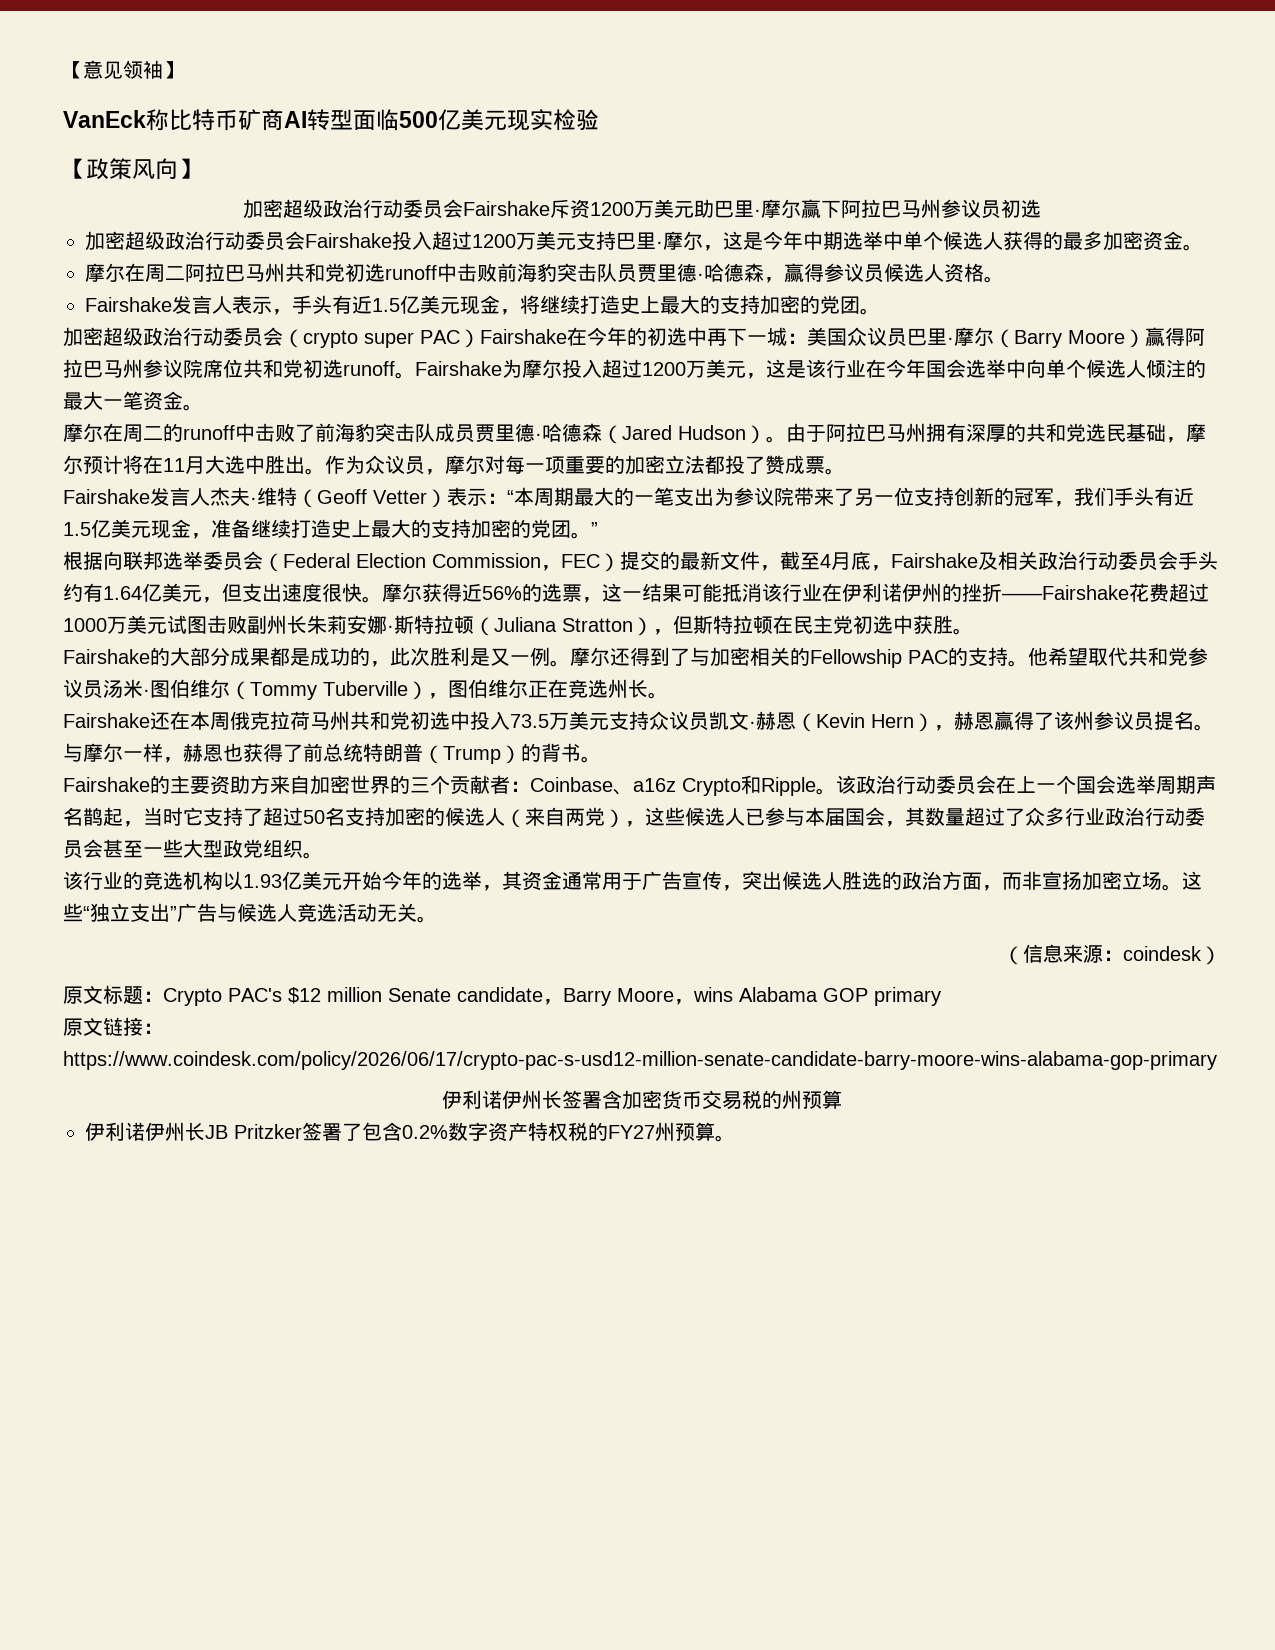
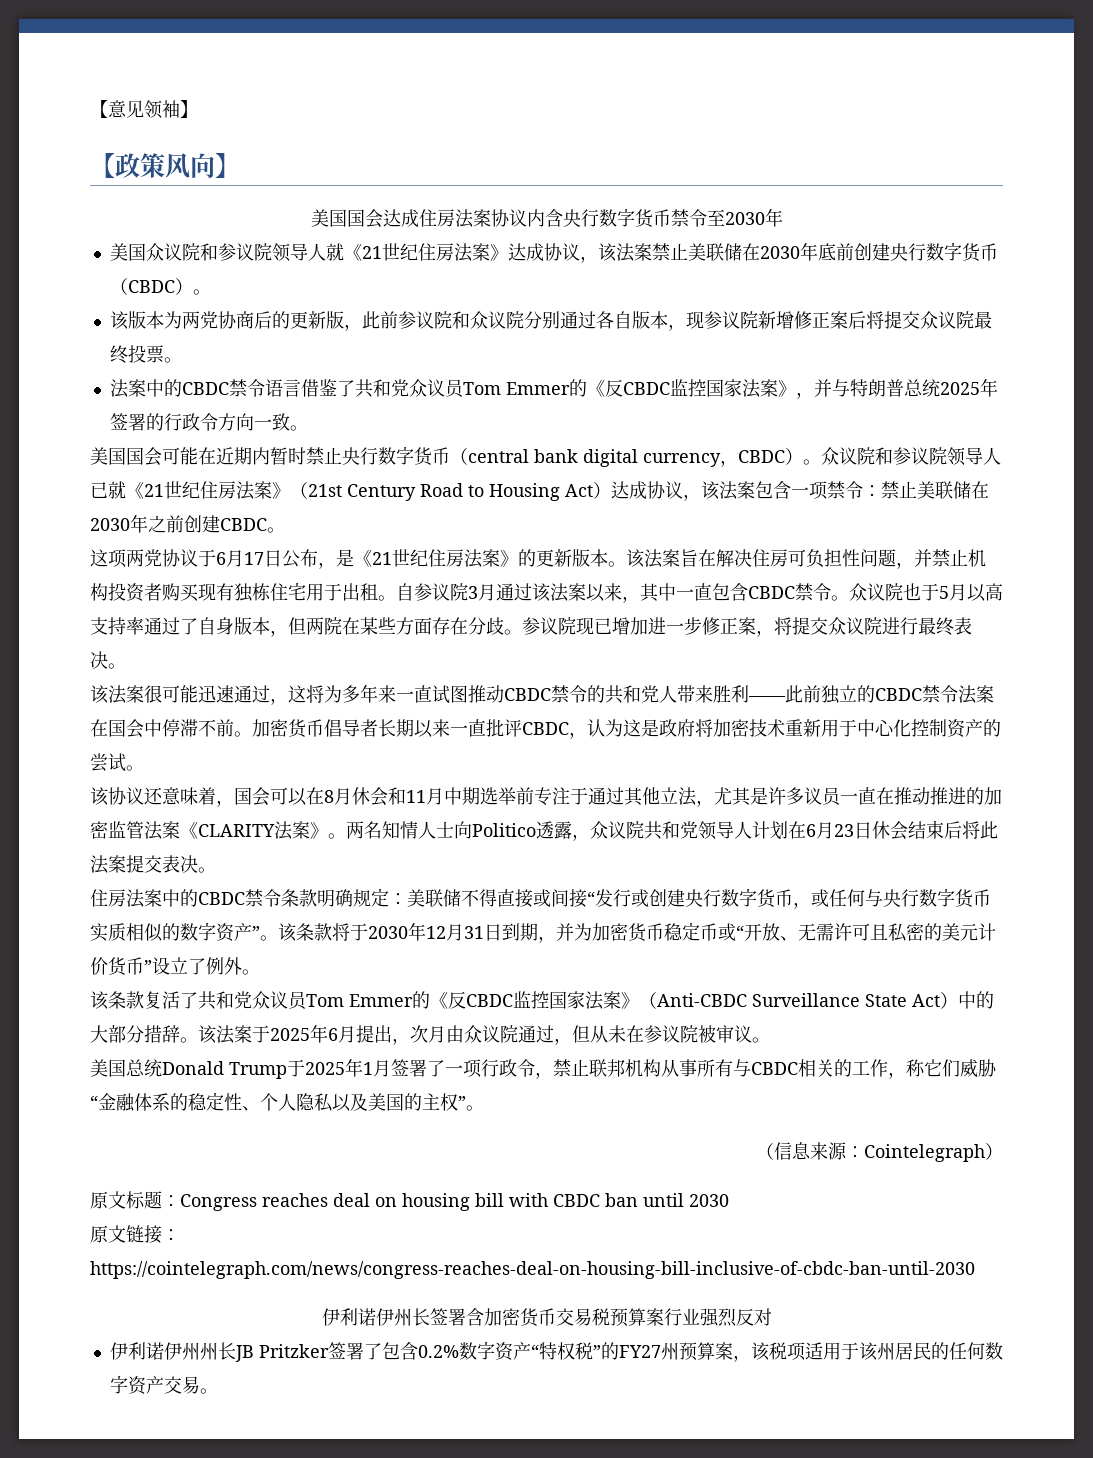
- VanEck称比特币矿商AI转型面临500亿美元现实检验
  【政策风向】
- 加密超级政治行动委员会Fairshake斥资1200万美元助巴里·摩尔赢下阿拉巴马州参议员初选
- 加密超级政治行动委员会Fairshake投入超过1200万美元支持巴里·摩尔，这是今年中期选举中单个候选人获得的最多加密资金。
- 摩尔在周二阿拉巴马州共和党初选runoff中击败前海豹突击队员贾里德·哈德森，赢得参议员候选人资格。
- Fairshake发言人表示，手头有近1.5亿美元现金，将继续打造史上最大的支持加密的党团。
- 加密超级政治行动委员会（crypto super PAC）Fairshake在今年的初选中再下一城：美国众议员巴里·摩尔（Barry Moore）赢得阿拉巴马州参议院席位共和党初选runoff。Fairshake为摩尔投入超过1200万美元，这是该行业在今年国会选举中向单个候选人倾注的最大一笔资金。
- 摩尔在周二的runoff中击败了前海豹突击队成员贾里德·哈德森（Jared Hudson）。由于阿拉巴马州拥有深厚的共和党选民基础，摩尔预计将在11月大选中胜出。作为众议员，摩尔对每一项重要的加密立法都投了赞成票。
- Fairshake发言人杰夫·维特（Geoff Vetter）表示：“本周期最大的一笔支出为参议院带来了另一位支持创新的冠军，我们手头有近1.5亿美元现金，准备继续打造史上最大的支持加密的党团。”
- 根据向联邦选举委员会（Federal Election Commission，FEC）提交的最新文件，截至4月底，Fairshake及相关政治行动委员会手头约有1.64亿美元，但支出速度很快。摩尔获得近56%的选票，这一结果可能抵消该行业在伊利诺伊州的挫折——Fairshake花费超过1000万美元试图击败副州长朱莉安娜·斯特拉顿（Juliana Stratton），但斯特拉顿在民主党初选中获胜。
- Fairshake的大部分成果都是成功的，此次胜利是又一例。摩尔还得到了与加密相关的Fellowship PAC的支持。他希望取代共和党参议员汤米·图伯维尔（Tommy Tuberville），图伯维尔正在竞选州长。
- Fairshake还在本周俄克拉荷马州共和党初选中投入73.5万美元支持众议员凯文·赫恩（Kevin Hern），赫恩赢得了该州参议员提名。与摩尔一样，赫恩也获得了前总统特朗普（Trump）的背书。
- Fairshake的主要资助方来自加密世界的三个贡献者：Coinbase、a16z Crypto和Ripple。该政治行动委员会在上一个国会选举周期声名鹊起，当时它支持了超过50名支持加密的候选人（来自两党），这些候选人已参与本届国会，其数量超过了众多行业政治行动委员会甚至一些大型政党组织。
- 该行业的竞选机构以1.93亿美元开始今年的选举，其资金通常用于广告宣传，突出候选人胜选的政治方面，而非宣扬加密立场。这些“独立支出”广告与候选人竞选活动无关。
+ 美国国会达成住房法案协议内含央行数字货币禁令至2030年
+ 美国众议院和参议院领导人就《21世纪住房法案》达成协议，该法案禁止美联储在2030年底前创建央行数字货币（CBDC）。
+ 该版本为两党协商后的更新版，此前参议院和众议院分别通过各自版本，现参议院新增修正案后将提交众议院最终投票。
+ 法案中的CBDC禁令语言借鉴了共和党众议员Tom Emmer的《反CBDC监控国家法案》，并与特朗普总统2025年签署的行政令方向一致。
+ 美国国会可能在近期内暂时禁止央行数字货币（central bank digital currency，CBDC）。众议院和参议院领导人已就《21世纪住房法案》（21st Century Road to Housing Act）达成协议，该法案包含一项禁令：禁止美联储在2030年之前创建CBDC。
+ 这项两党协议于6月17日公布，是《21世纪住房法案》的更新版本。该法案旨在解决住房可负担性问题，并禁止机构投资者购买现有独栋住宅用于出租。自参议院3月通过该法案以来，其中一直包含CBDC禁令。众议院也于5月以高支持率通过了自身版本，但两院在某些方面存在分歧。参议院现已增加进一步修正案，将提交众议院进行最终表决。
+ 该法案很可能迅速通过，这将为多年来一直试图推动CBDC禁令的共和党人带来胜利——此前独立的CBDC禁令法案在国会中停滞不前。加密货币倡导者长期以来一直批评CBDC，认为这是政府将加密技术重新用于中心化控制资产的尝试。
+ 该协议还意味着，国会可以在8月休会和11月中期选举前专注于通过其他立法，尤其是许多议员一直在推动推进的加密监管法案《CLARITY法案》。两名知情人士向Politico透露，众议院共和党领导人计划在6月23日休会结束后将此法案提交表决。
+ 住房法案中的CBDC禁令条款明确规定：美联储不得直接或间接“发行或创建央行数字货币，或任何与央行数字货币实质相似的数字资产”。该条款将于2030年12月31日到期，并为加密货币稳定币或“开放、无需许可且私密的美元计价货币”设立了例外。
+ 该条款复活了共和党众议员Tom Emmer的《反CBDC监控国家法案》（Anti-CBDC Surveillance State Act）中的大部分措辞。该法案于2025年6月提出，次月由众议院通过，但从未在参议院被审议。
+ 美国总统Donald Trump于2025年1月签署了一项行政令，禁止联邦机构从事所有与CBDC相关的工作，称它们威胁“金融体系的稳定性、个人隐私以及美国的主权”。
- （信息来源：coindesk）
+ （信息来源：Cointelegraph）
- 原文标题：Crypto PAC's $12 million Senate candidate，Barry Moore，wins Alabama GOP primary
+ 原文标题：Congress reaches deal on housing bill with CBDC ban until 2030
- 原文链接：https://www.coindesk.com/policy/2026/06/17/crypto-pac-s-usd12-million-senate-candidate-barry-moore-wins-alabama-gop-primary
+ 原文链接：https://cointelegraph.com/news/congress-reaches-deal-on-housing-bill-inclusive-of-cbdc-ban-until-2030
- 伊利诺伊州长签署含加密货币交易税的州预算
- 伊利诺伊州长JB Pritzker签署了包含0.2%数字资产特权税的FY27州预算。
+ 伊利诺伊州长签署含加密货币交易税预算案行业强烈反对
+ 伊利诺伊州州长JB Pritzker签署了包含0.2%数字资产“特权税”的FY27州预算案，该税项适用于该州居民的任何数字资产交易。

